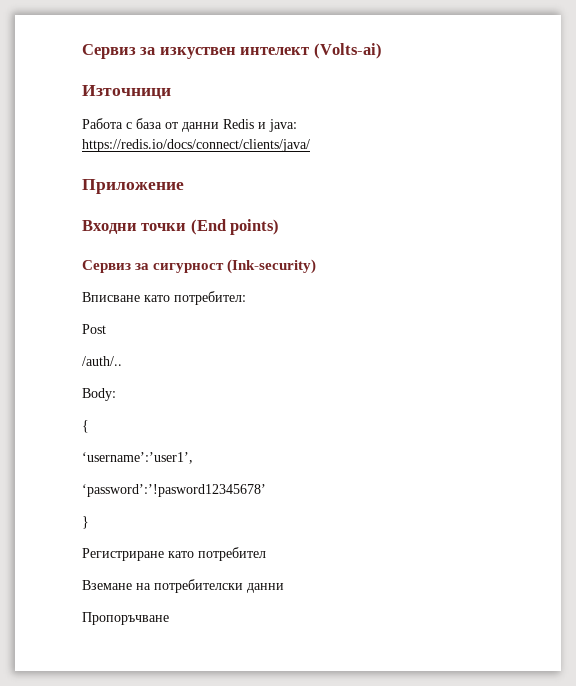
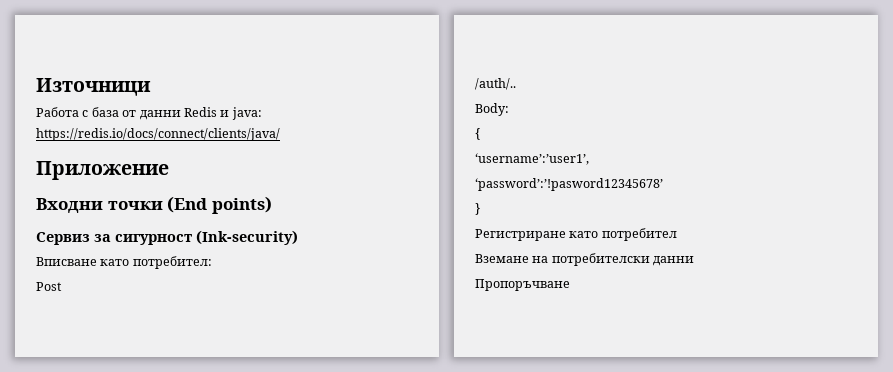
- Сервиз за изкуствен интелект (Volts-ai)

